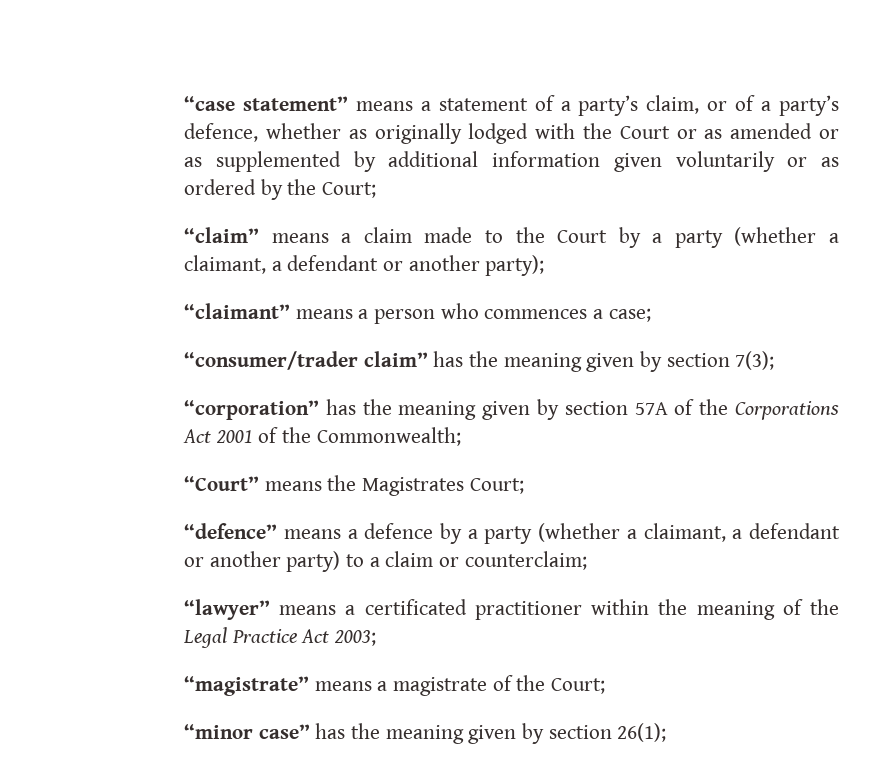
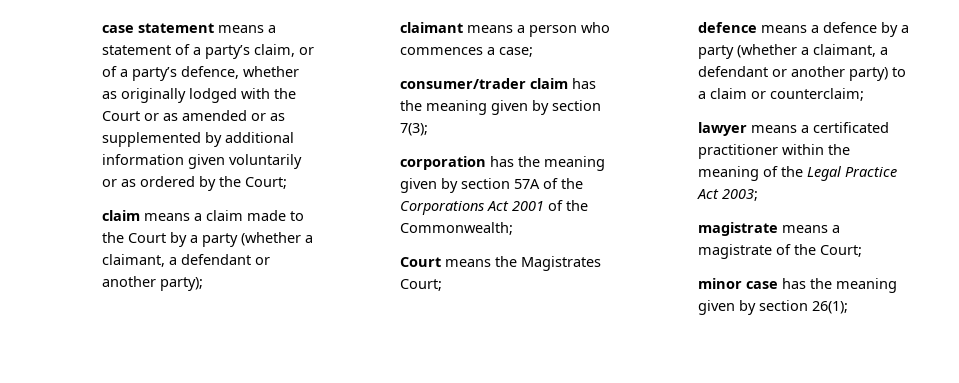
- “case statement” means a statement of a party’s claim, or of a party’s defence, whether as originally lodged with the Court or as amended or as supplemented by additional information given voluntarily or as ordered by the Court;
+ case statement means a statement of a party’s claim, or of a party’s defence, whether as originally lodged with the Court or as amended or as supplemented by additional information given voluntarily or as ordered by the Court;
- “claim” means a claim made to the Court by a party (whether a claimant, a defendant or another party);
+ claim means a claim made to the Court by a party (whether a claimant, a defendant or another party);
- “claimant” means a person who commences a case;
+ claimant means a person who commences a case;
- “consumer/trader claim” has the meaning given by section 7(3);
+ consumer/trader claim has the meaning given by section 7(3);
- “corporation” has the meaning given by section 57A of the Corporations Act 2001 of the Commonwealth;
+ corporation has the meaning given by section 57A of the Corporations Act 2001 of the Commonwealth;
- “Court” means the Magistrates Court;
+ Court means the Magistrates Court;
- “defence” means a defence by a party (whether a claimant, a defendant or another party) to a claim or counterclaim;
+ defence means a defence by a party (whether a claimant, a defendant or another party) to a claim or counterclaim;
- “lawyer” means a certificated practitioner within the meaning of the Legal Practice Act 2003;
+ lawyer means a certificated practitioner within the meaning of the Legal Practice Act 2003;
- “magistrate” means a magistrate of the Court;
+ magistrate means a magistrate of the Court;
- “minor case” has the meaning given by section 26(1);
+ minor case has the meaning given by section 26(1);

